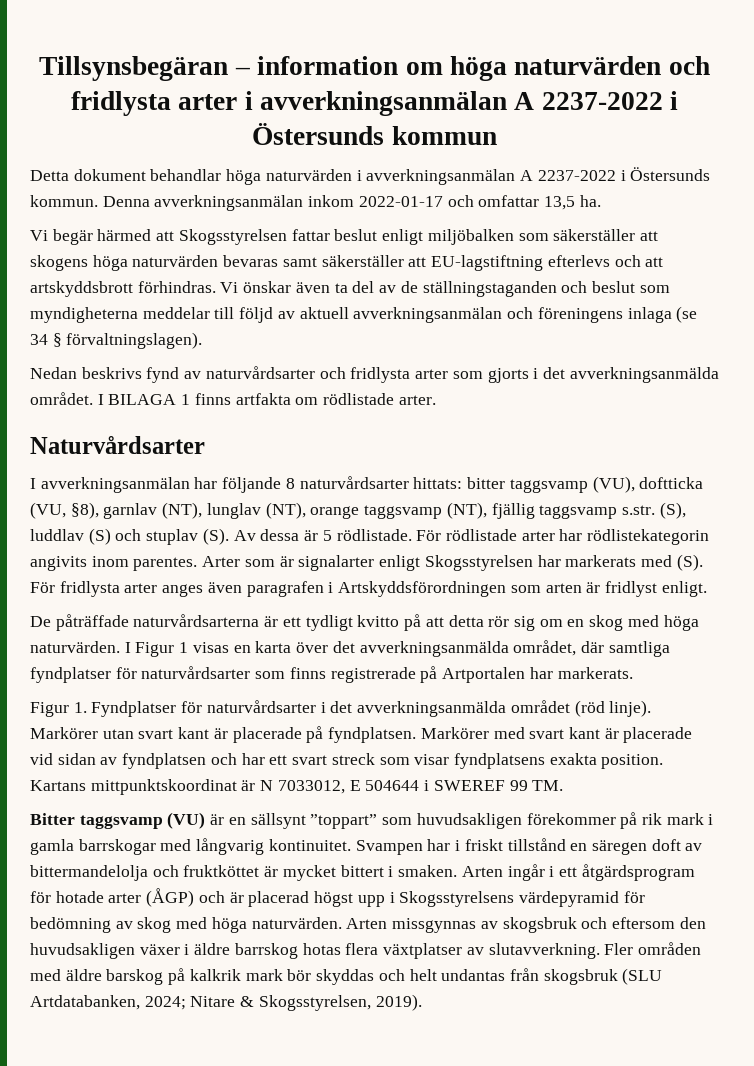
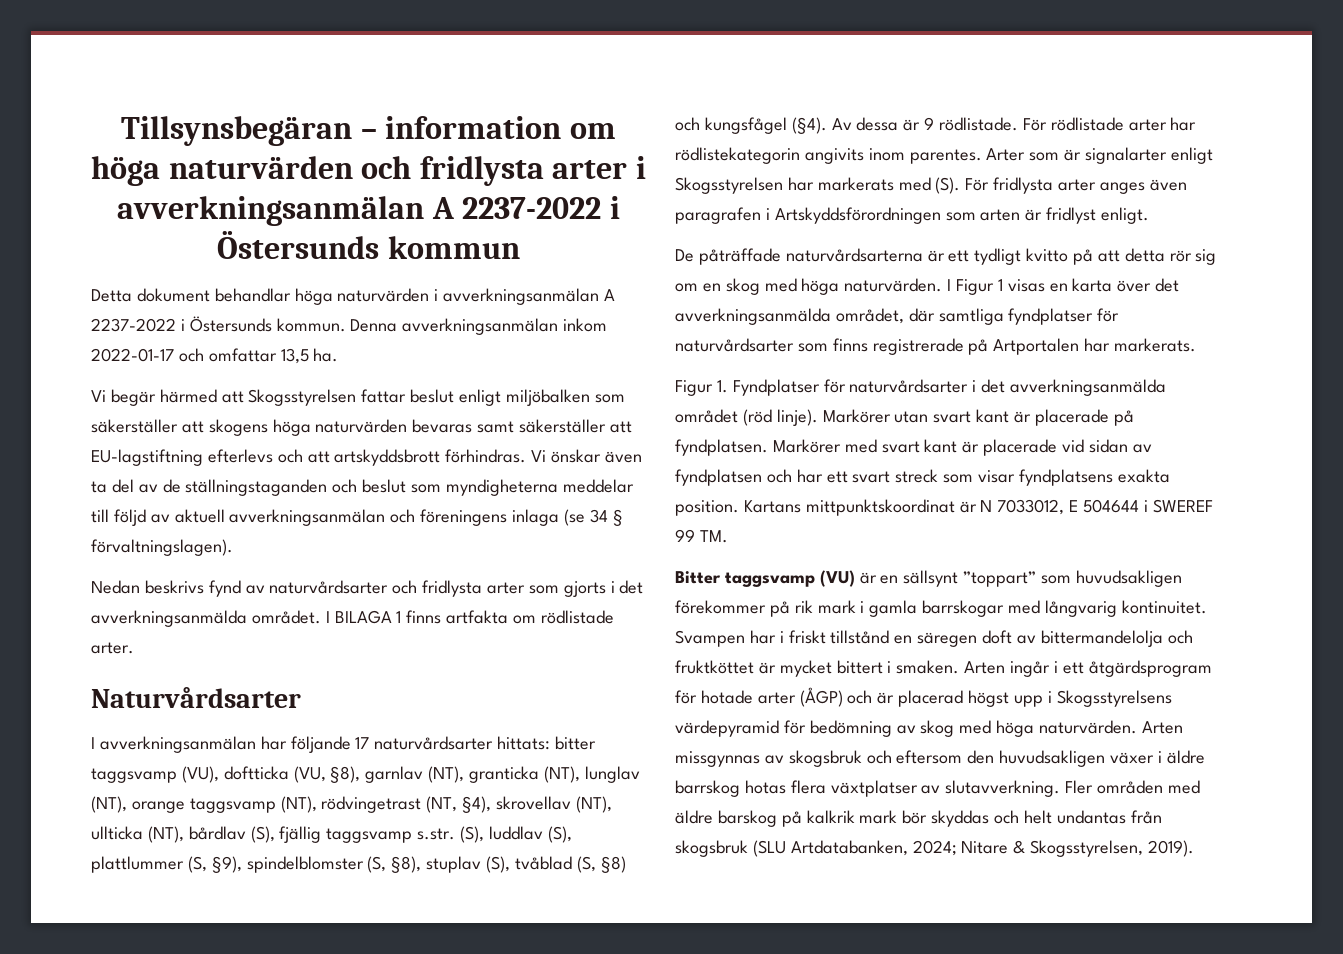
- I avverkningsanmälan har följande 8 naturvårdsarter hittats: bitter taggsvamp (VU), doftticka (VU, §8), garnlav (NT), lunglav (NT), orange taggsvamp (NT), fjällig taggsvamp s.str. (S), luddlav (S) och stuplav (S). Av dessa är 5 rödlistade.
+ I avverkningsanmälan har följande 17 naturvårdsarter hittats: bitter taggsvamp (VU), doftticka (VU, §8), garnlav (NT), granticka (NT), lunglav (NT), orange taggsvamp (NT), rödvingetrast (NT, §4), skrovellav (NT), ullticka (NT), bårdlav (S), fjällig taggsvamp s.str. (S), luddlav (S), plattlummer (S, §9), spindelblomster (S, §8), stuplav (S), tvåblad (S, §8) och kungsfågel (§4). Av dessa är 9 rödlistade.

